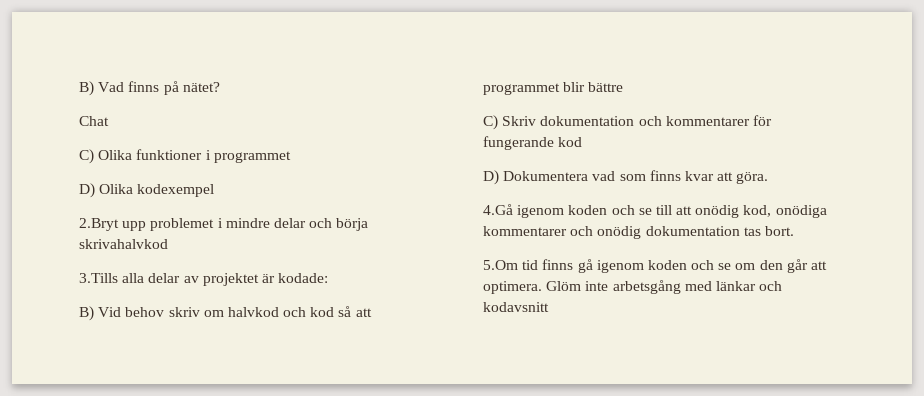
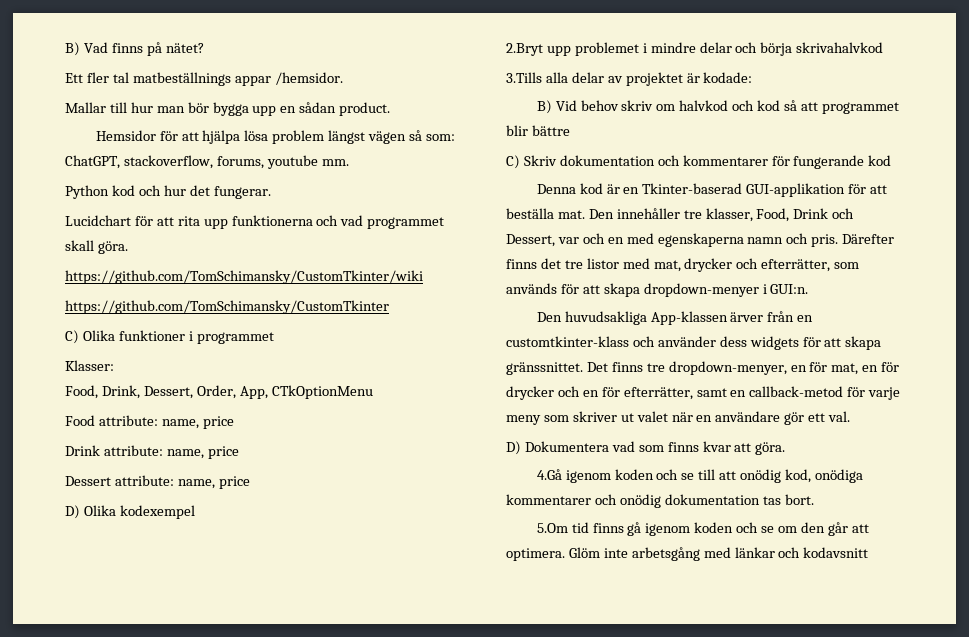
- Chat
+ Ett fler tal matbeställnings appar /hemsidor.
+ Mallar till hur man bör bygga upp en sådan product.
+ Hemsidor för att hjälpa lösa problem längst vägen så som: ChatGPT, stackoverflow, forums, youtube mm.
+ Python kod och hur det fungerar.
+ Lucidchart för att rita upp funktionerna och vad programmet skall göra.
+ https://github.com/TomSchimansky/CustomTkinter/wiki
+ https://github.com/TomSchimansky/CustomTkinter
+ Klasser:
+ Food, Drink, Dessert, Order, App, CTkOptionMenu
+ Food attribute: name, price
+ Drink attribute: name, price
+ Dessert attribute: name, price
+ Denna kod är en Tkinter-baserad GUI-applikation för att beställa mat. Den innehåller tre klasser, Food, Drink och Dessert, var och en med egenskaperna namn och pris. Därefter finns det tre listor med mat, drycker och efterrätter, som används för att skapa dropdown-menyer i GUI:n.
+ Den huvudsakliga App-klassen ärver från en customtkinter-klass och använder dess widgets för att skapa gränssnittet. Det finns tre dropdown-menyer, en för mat, en för drycker och en för efterrätter, samt en callback-metod för varje meny som skriver ut valet när en användare gör ett val.

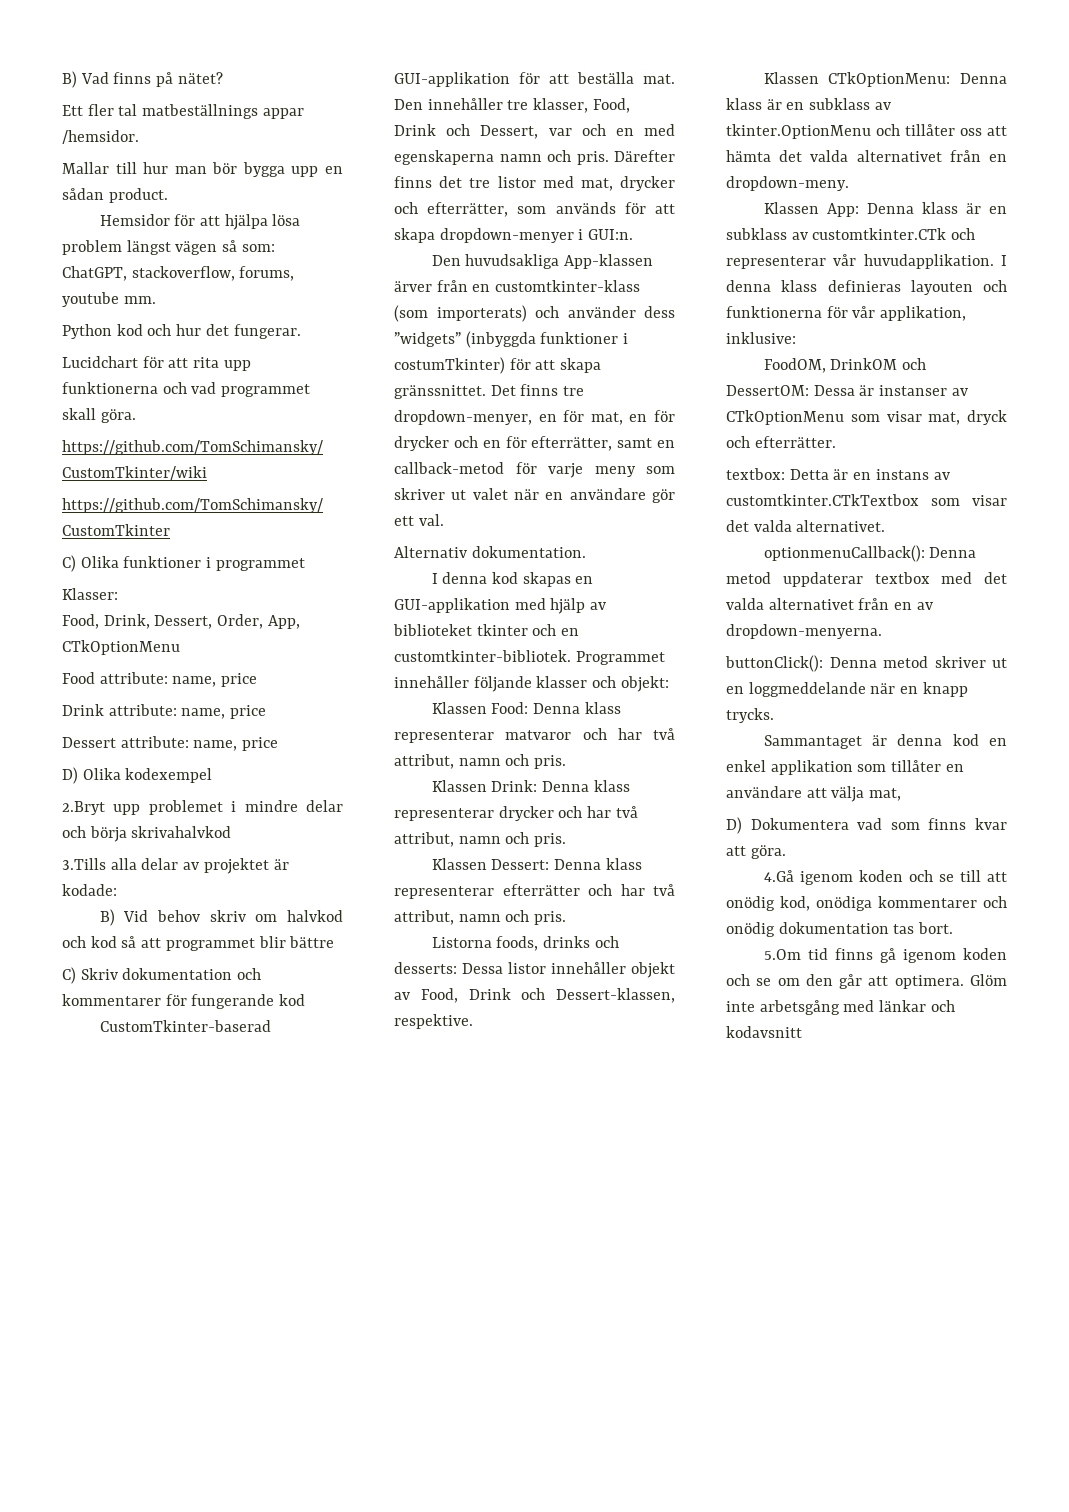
- Denna kod är en Tkinter-baserad GUI-applikation för att beställa mat.
+ CustomTkinter-baserad GUI-applikation för att beställa mat.
- Den huvudsakliga App-klassen ärver från en customtkinter-klass och använder dess widgets för att skapa gränssnittet.
+ Den huvudsakliga App-klassen ärver från en customtkinter-klass (som importerats) och använder dess ”widgets” (inbyggda funktioner i costumTkinter) för att skapa gränssnittet.
+ Alternativ dokumentation.
+ I denna kod skapas en GUI-applikation med hjälp av biblioteket tkinter och en customtkinter-bibliotek. Programmet innehåller följande klasser och objekt:
+ Klassen Food: Denna klass representerar matvaror och har två attribut, namn och pris.
+ Klassen Drink: Denna klass representerar drycker och har två attribut, namn och pris.
+ Klassen Dessert: Denna klass representerar efterrätter och har två attribut, namn och pris.
+ Listorna foods, drinks och desserts: Dessa listor innehåller objekt av Food, Drink och Dessert-klassen, respektive.
+ Klassen CTkOptionMenu: Denna klass är en subklass av tkinter.OptionMenu och tillåter oss att hämta det valda alternativet från en dropdown-meny.
+ Klassen App: Denna klass är en subklass av customtkinter.CTk och representerar vår huvudapplikation. I denna klass definieras layouten och funktionerna för vår applikation, inklusive:
+ FoodOM, DrinkOM och DessertOM: Dessa är instanser av CTkOptionMenu som visar mat, dryck och efterrätter.
+ textbox: Detta är en instans av customtkinter.CTkTextbox som visar det valda alternativet.
+ optionmenuCallback(): Denna metod uppdaterar textbox med det valda alternativet från en av dropdown-menyerna.
+ buttonClick(): Denna metod skriver ut en loggmeddelande när en knapp trycks.
+ Sammantaget är denna kod en enkel applikation som tillåter en användare att välja mat,

